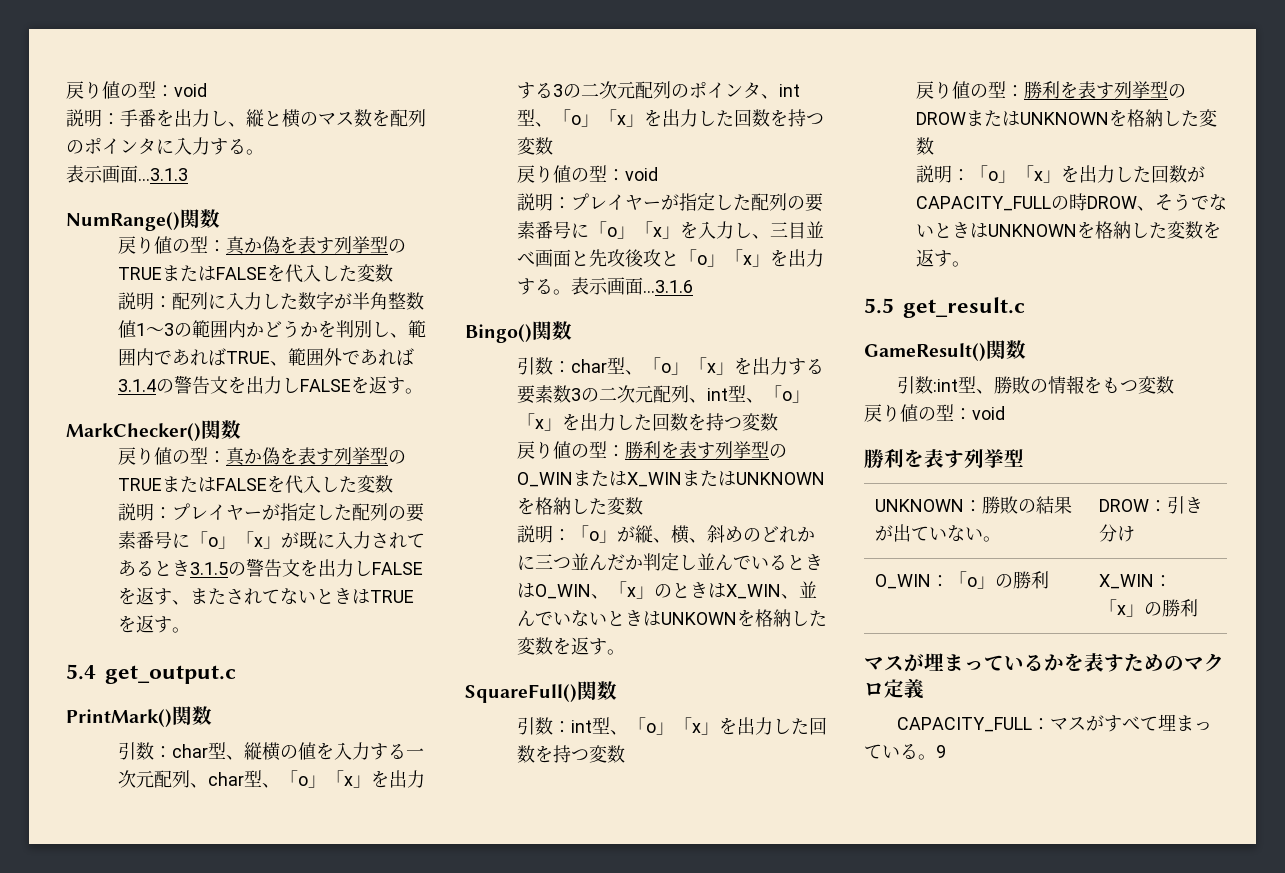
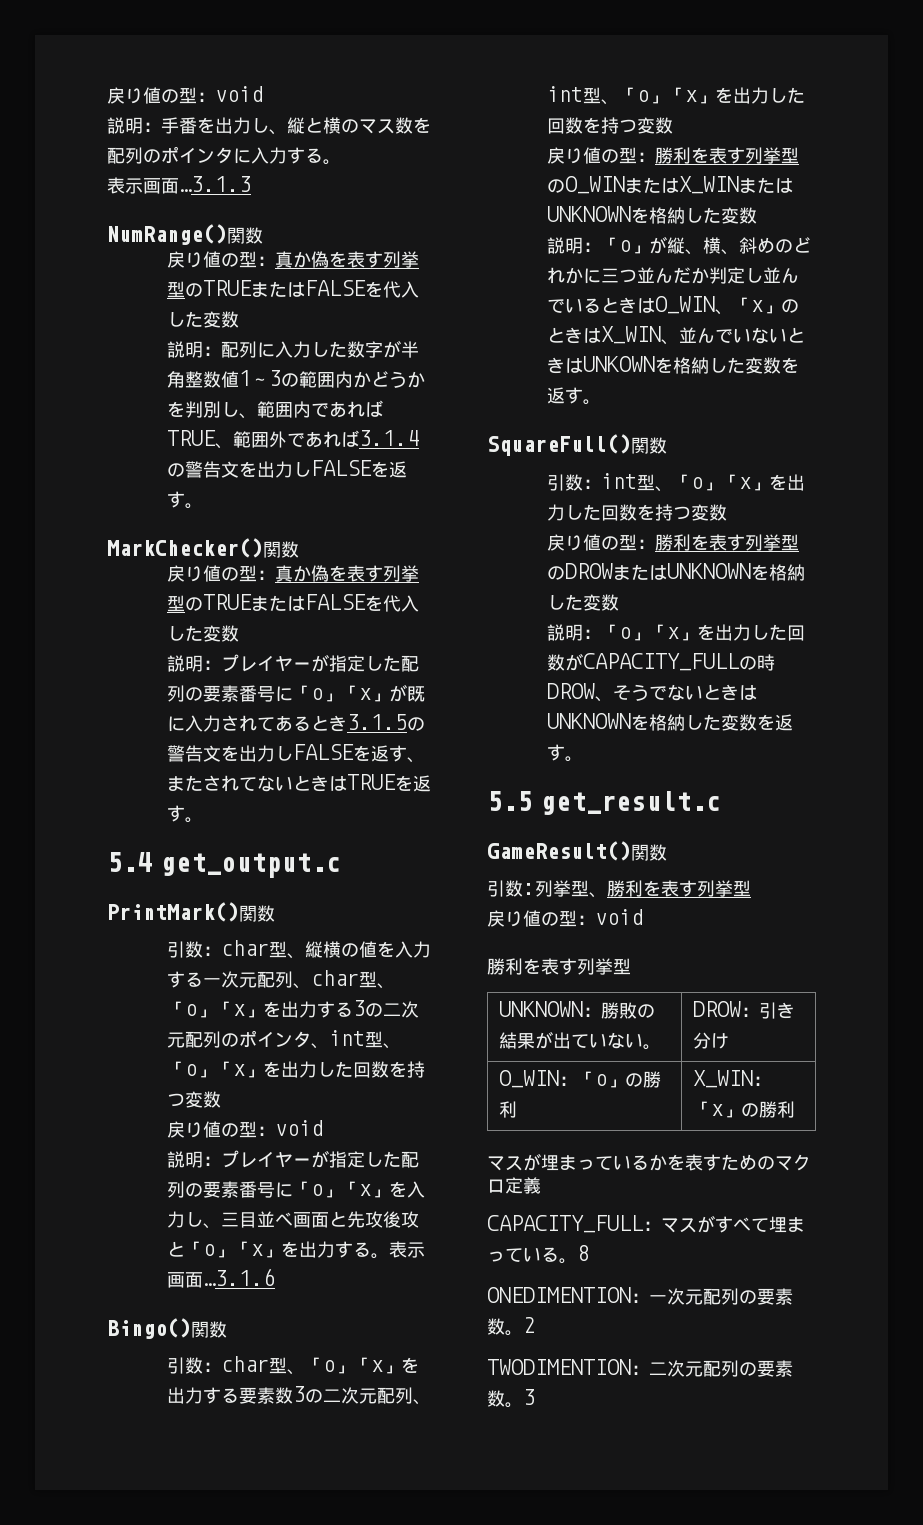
- 引数:int型、勝敗の情報をもつ変数
+ 引数:列挙型、勝利を表す列挙型
- 9
+ 8
+ ONEDIMENTION：一次元配列の要素数。2
+ TWODIMENTION：二次元配列の要素数。3

